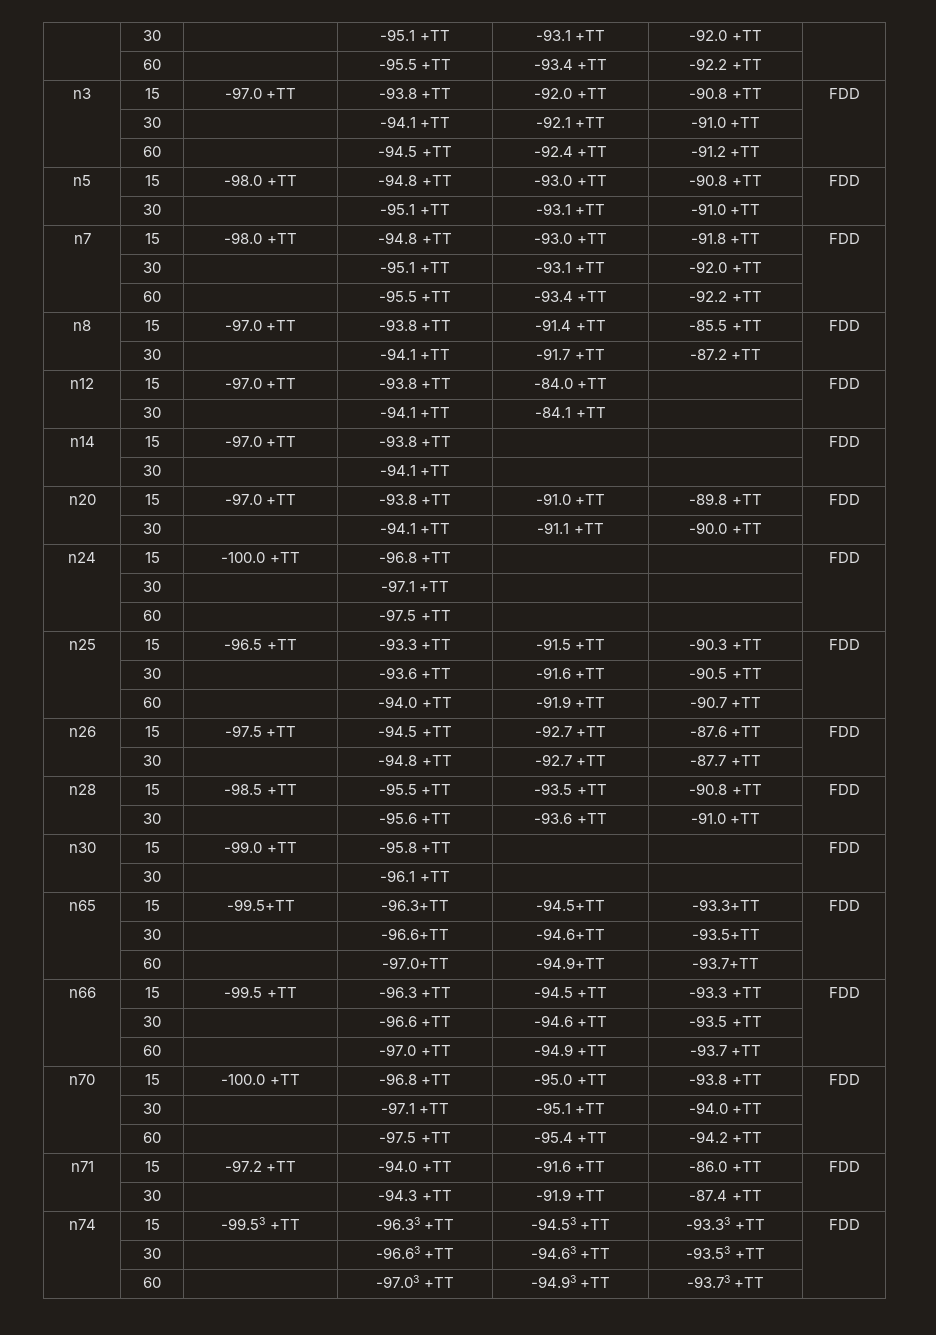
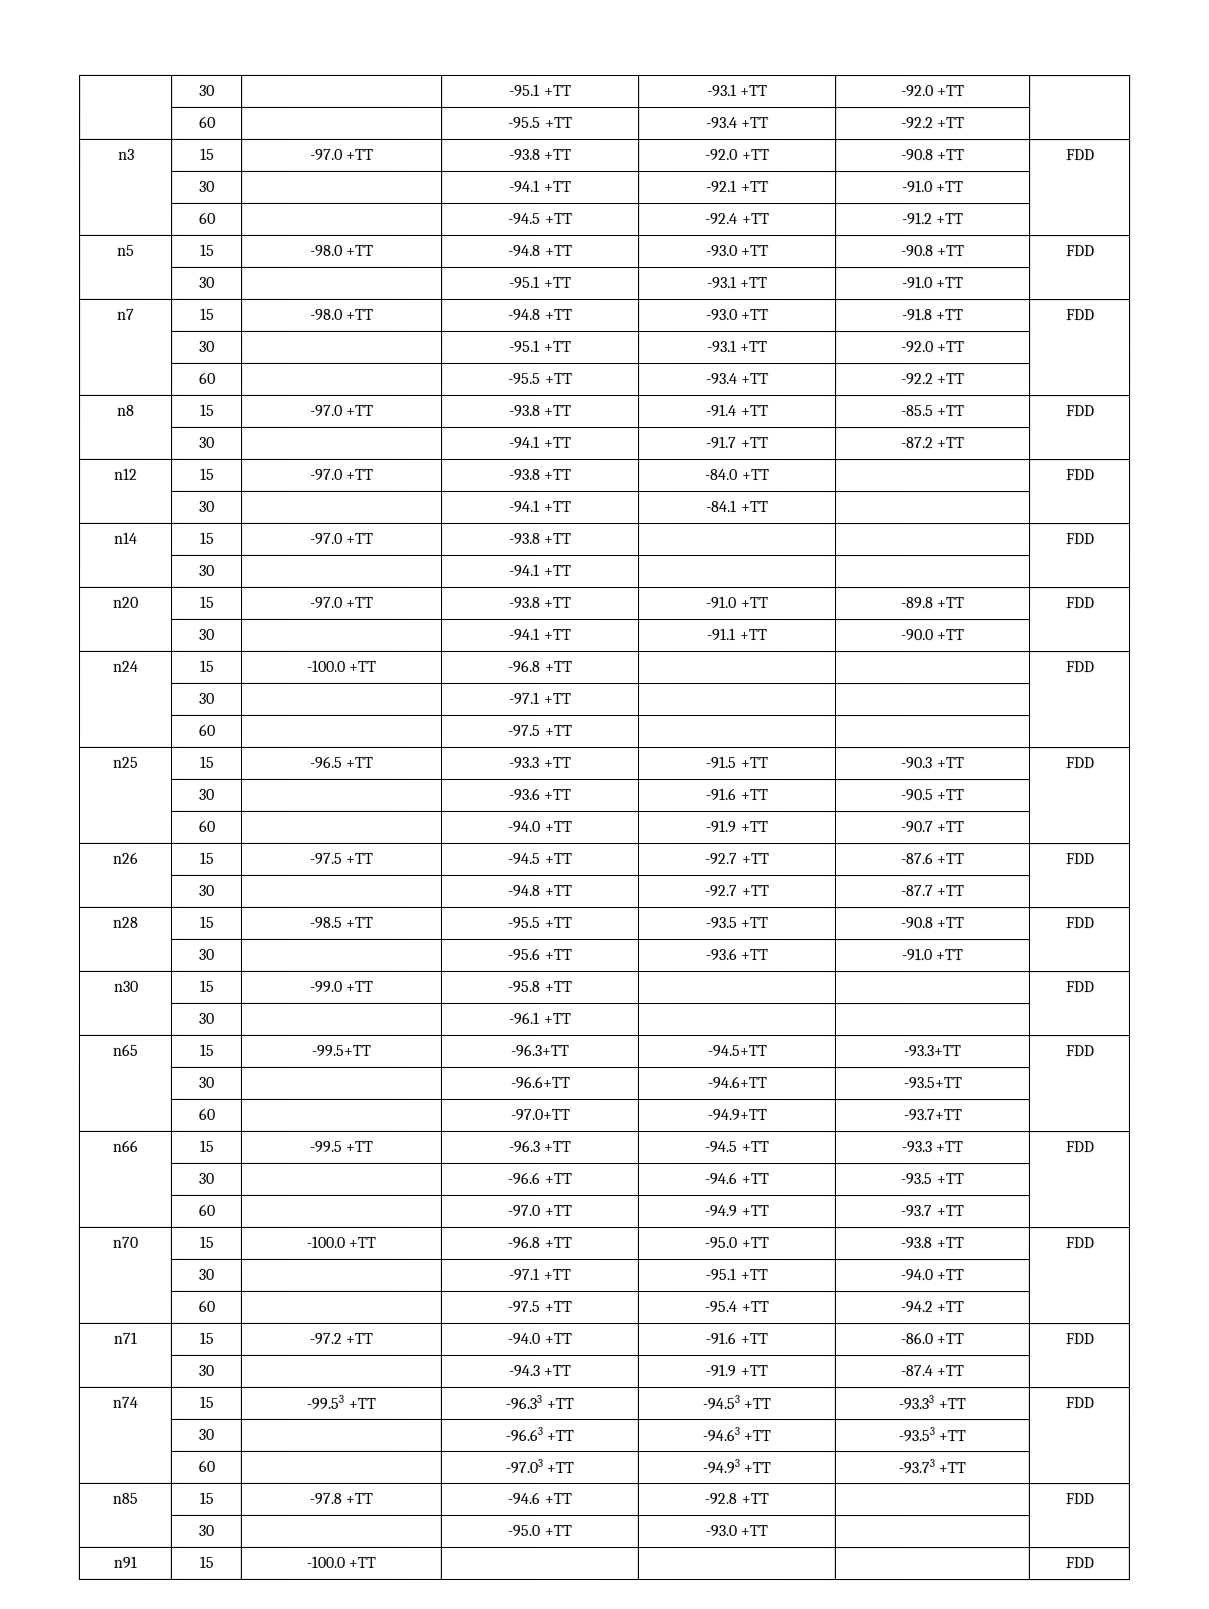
+ n85 | 15 | -97.8 +TT | -94.6 +TT | -92.8 +TT | | FDD
+ | 30 | | -95.0 +TT | -93.0 +TT | |
+ n91 | 15 | -100.0 +TT | | | | FDD

